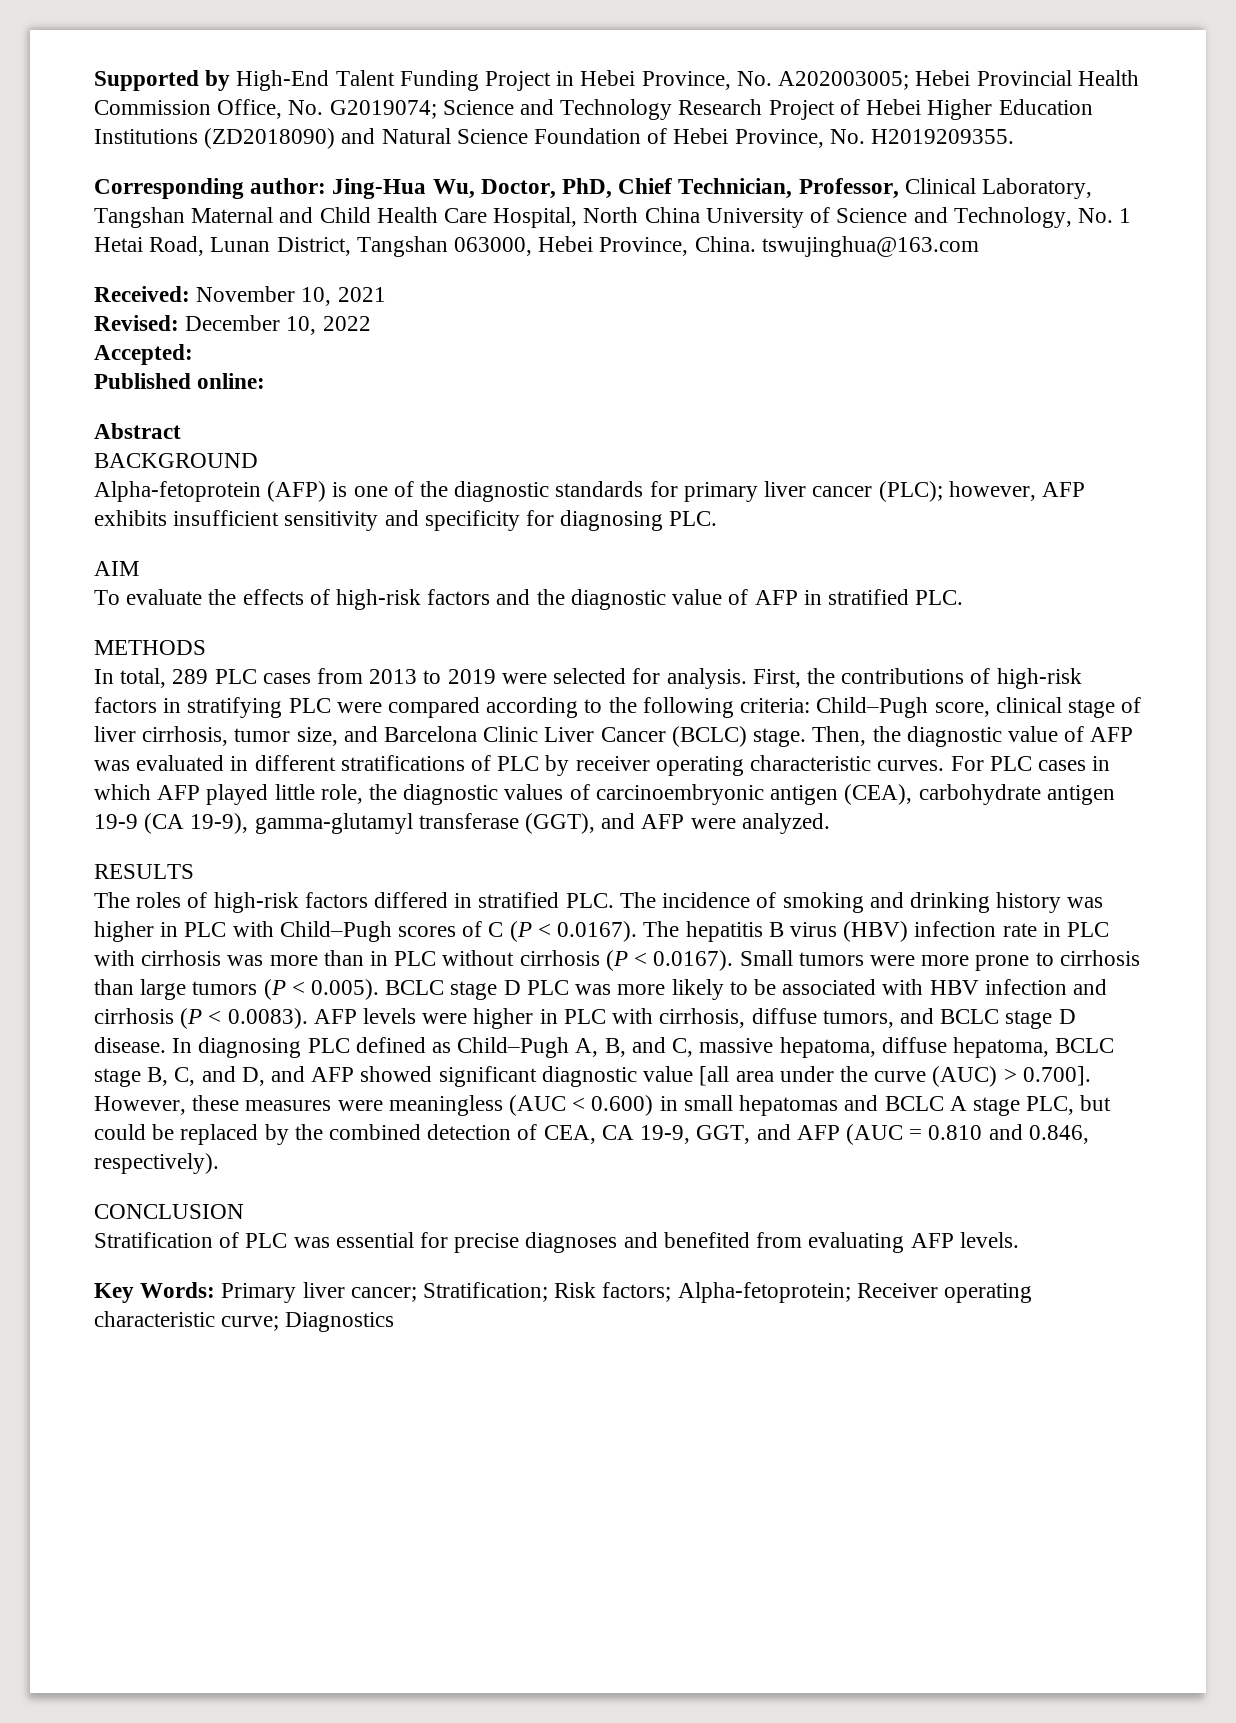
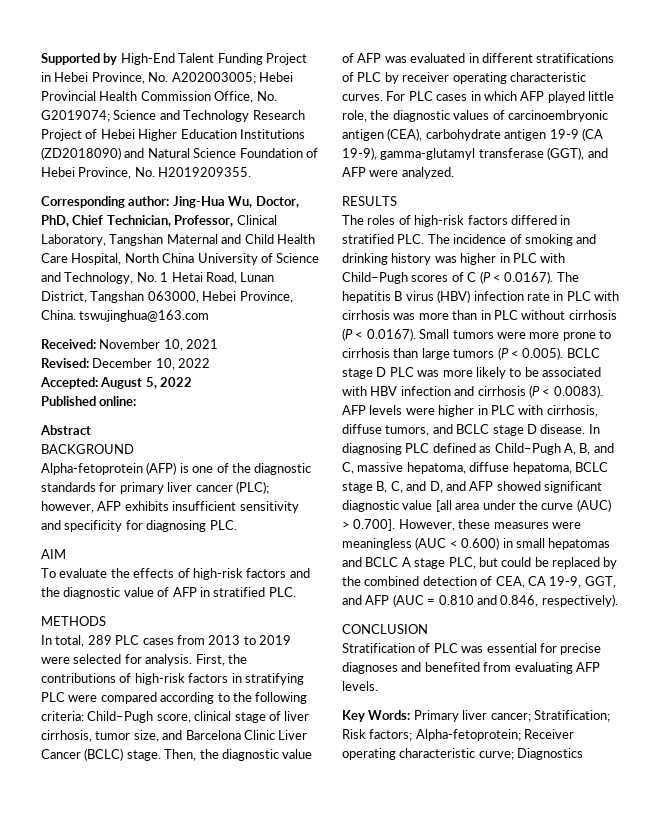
- Accepted:
+ Accepted: August 5, 2022

